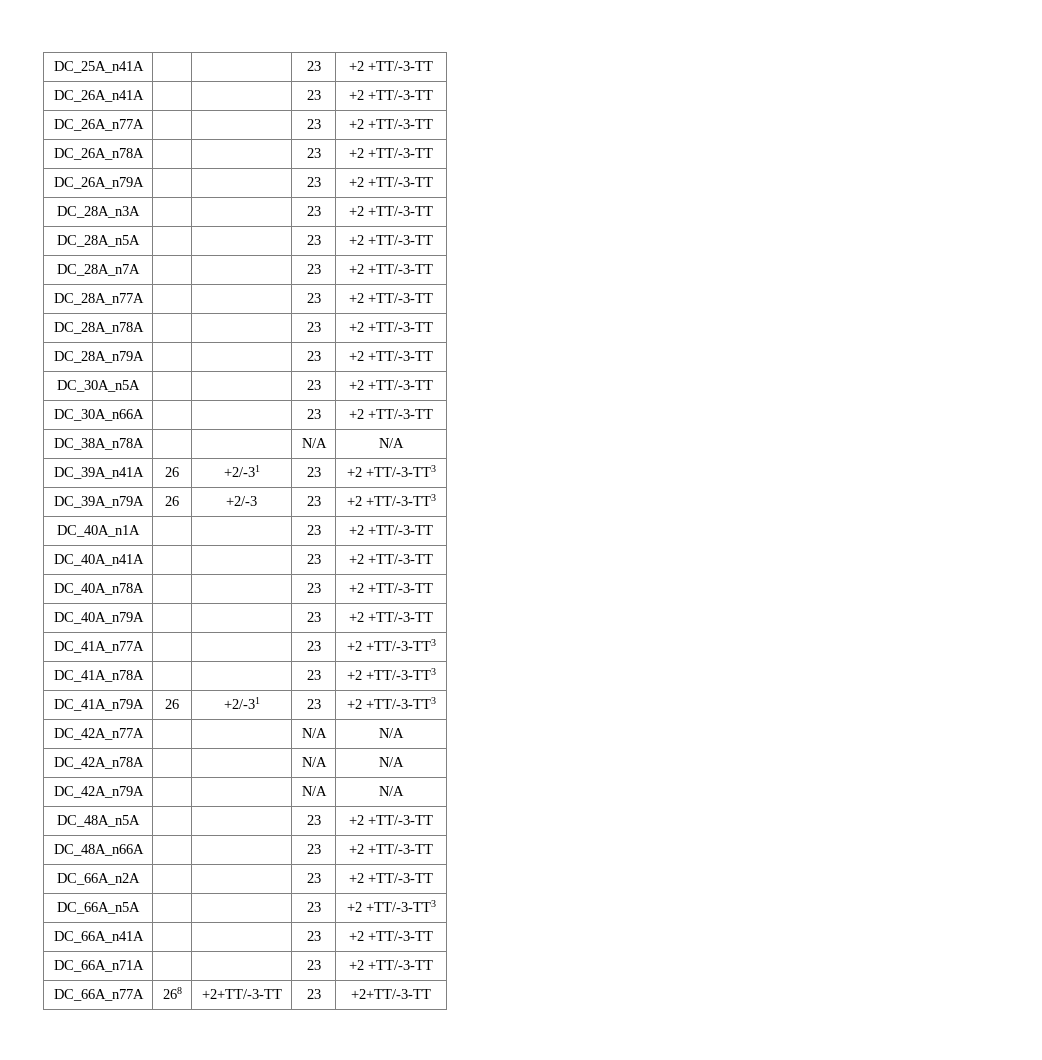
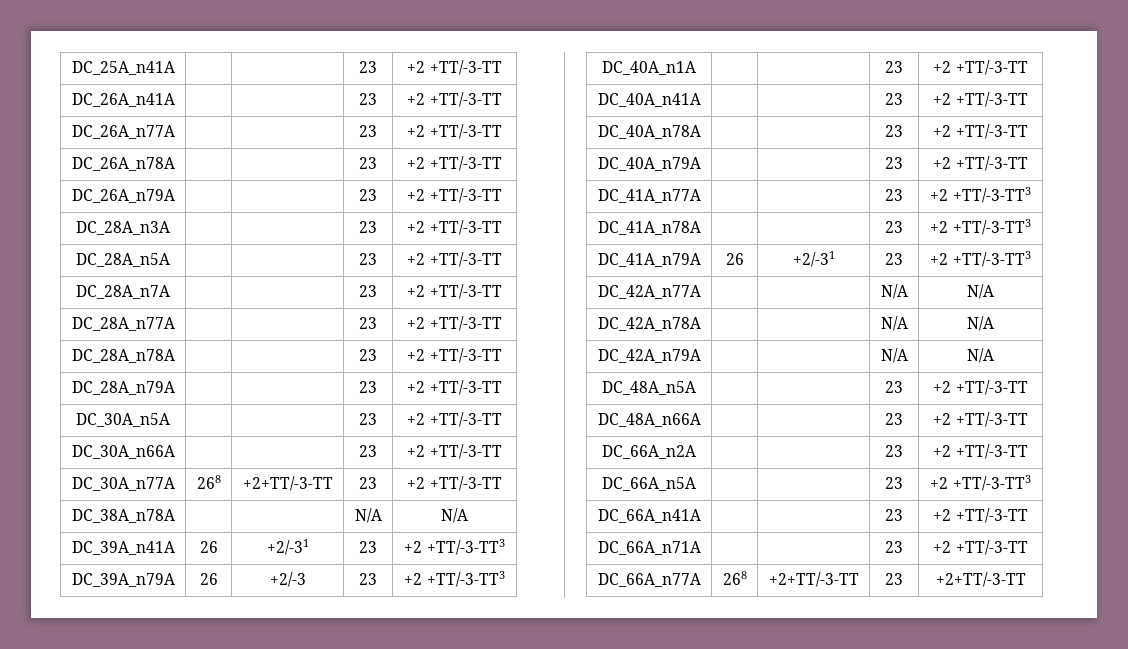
+ DC_30A_n77A | 268 | +2+TT/-3-TT | 23 | +2 +TT/-3-TT

